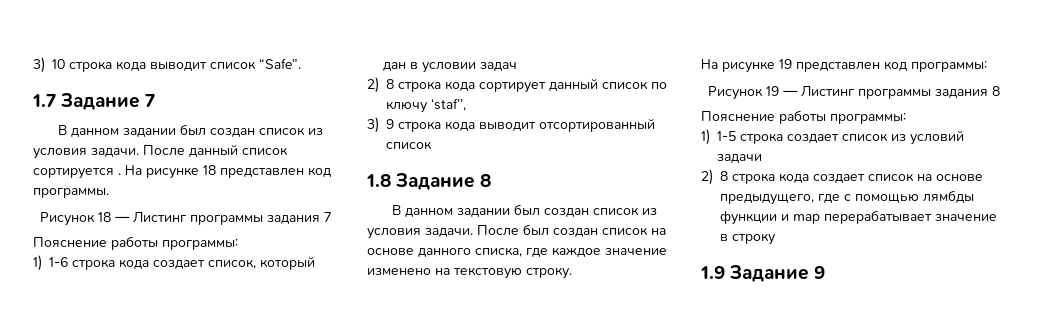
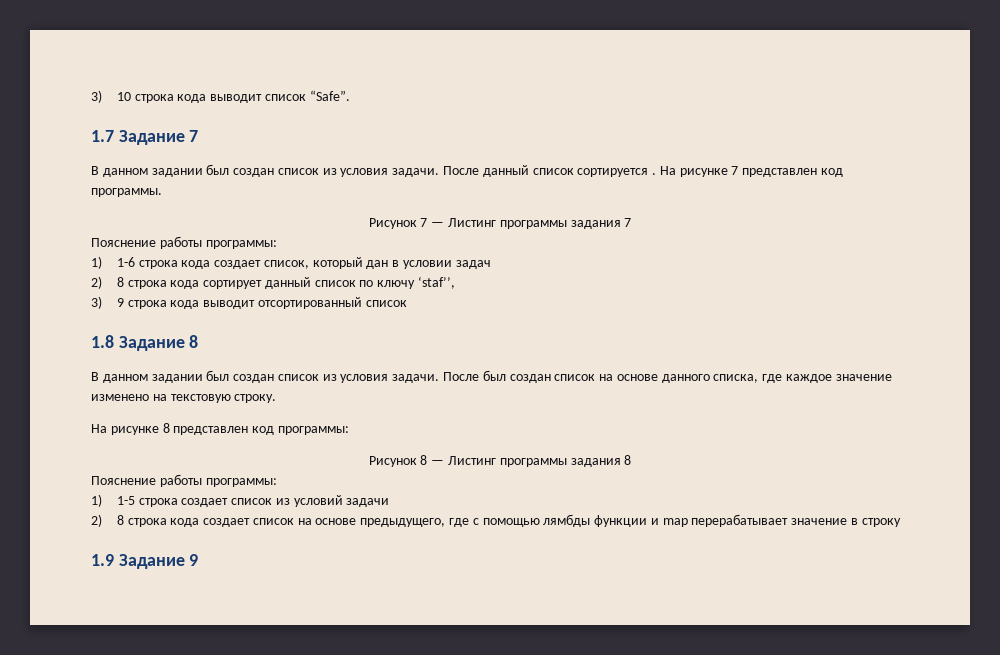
- На рисунке 18 представлен код программы.
+ На рисунке 7 представлен код программы.
- Рисунок 18 — Листинг программы задания 7
+ Рисунок 7 — Листинг программы задания 7
- На рисунке 19 представлен код программы:
+ На рисунке 8 представлен код программы:
- Рисунок 19 — Листинг программы задания 8
+ Рисунок 8 — Листинг программы задания 8

